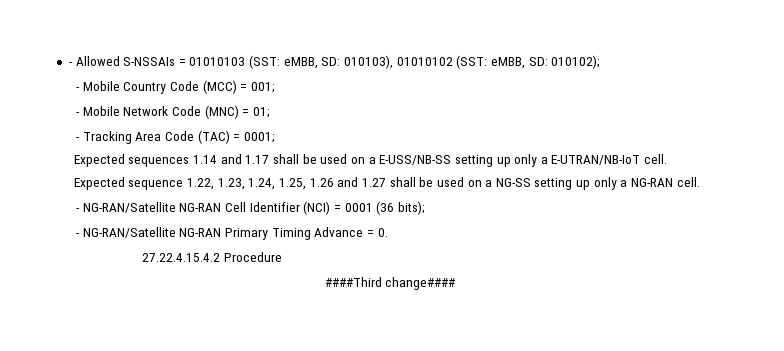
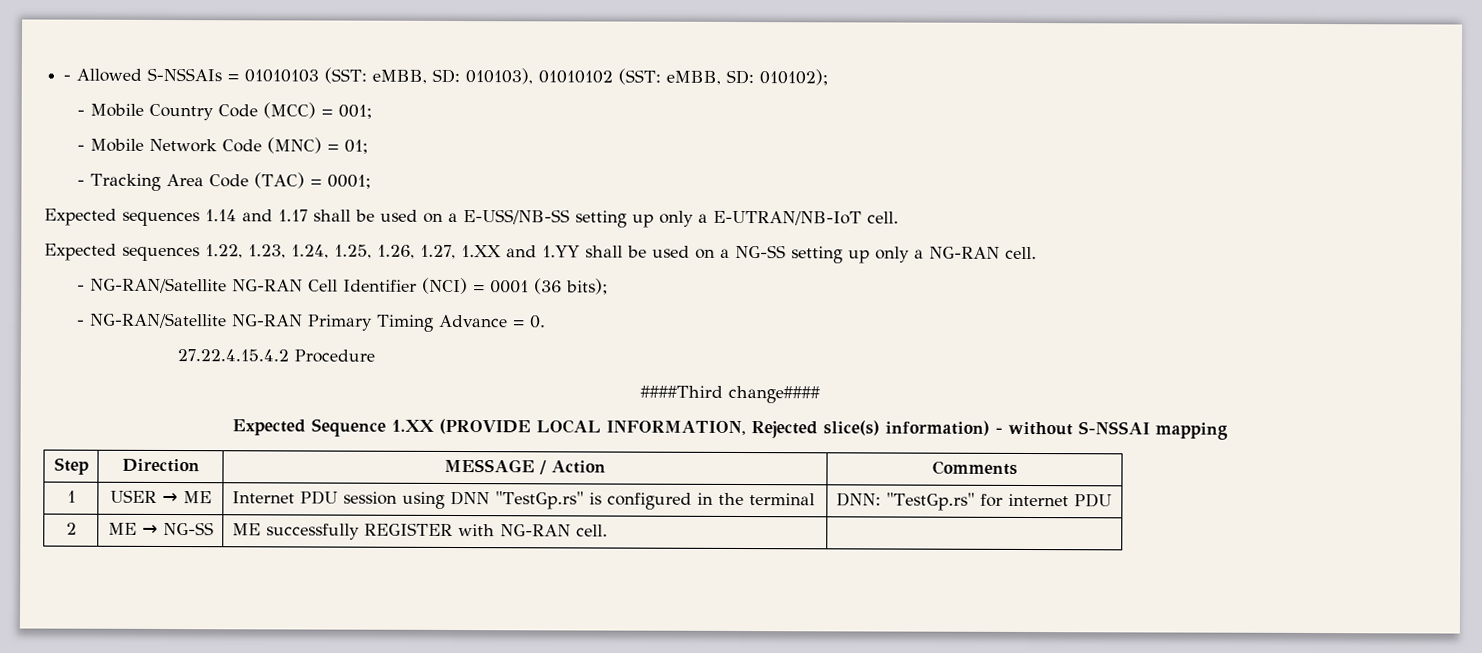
- Expected sequence 1.22, 1.23, 1.24, 1.25, 1.26 and 1.27 shall be used on a NG-SS setting up only a NG-RAN cell.
+ Expected sequences 1.22, 1.23, 1.24, 1.25, 1.26, 1.27, 1.XX and 1.YY shall be used on a NG-SS setting up only a NG-RAN cell.
+ Expected Sequence 1.XX (PROVIDE LOCAL INFORMATION, Rejected slice(s) information) - without S-NSSAI mapping
+ Step | Direction | MESSAGE / Action | Comments
+ 1 | USER → ME | Internet PDU session using DNN "TestGp.rs" is configured in the terminal | DNN: "TestGp.rs" for internet PDU
+ 2 | ME → NG-SS | ME successfully REGISTER with NG-RAN cell. |

